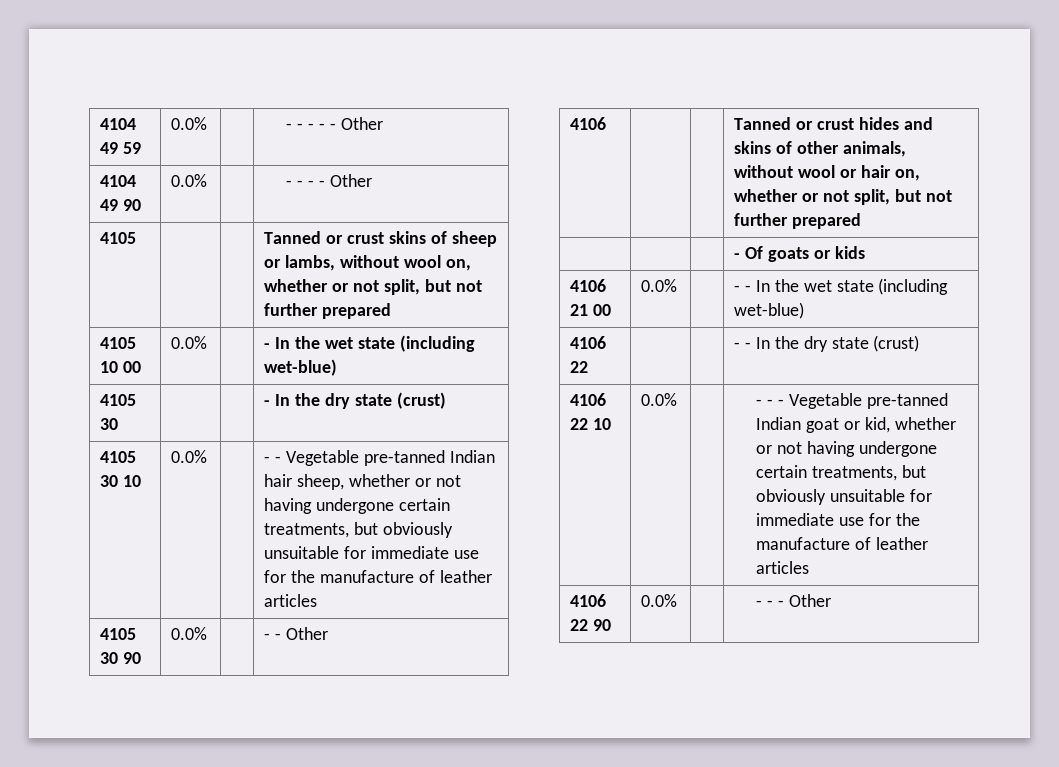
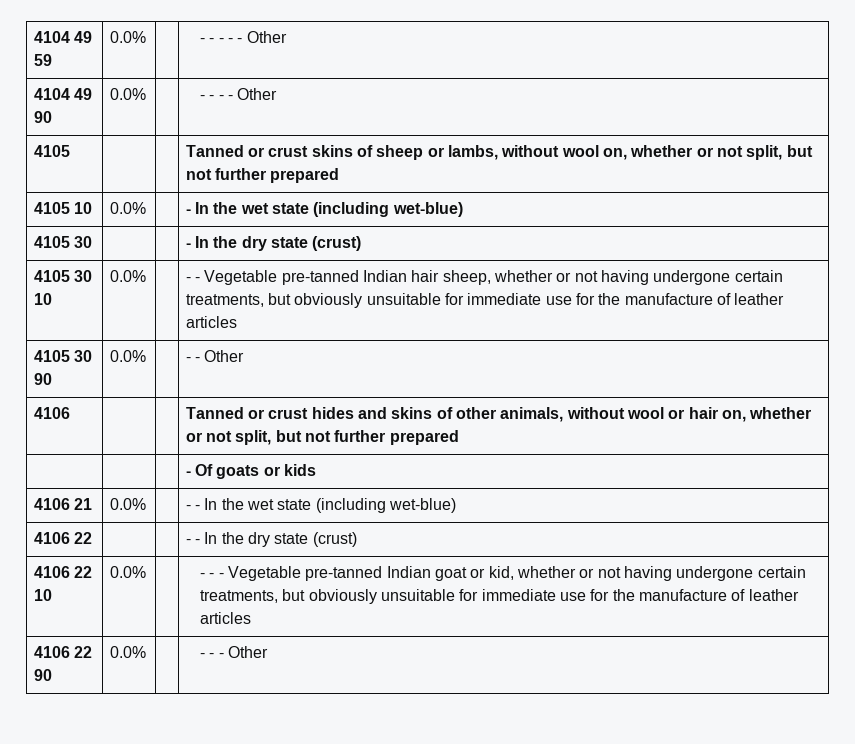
- 4105 10 00 | 0.0% | | - In the wet state (including wet-blue)
+ 4105 10 | 0.0% | | - In the wet state (including wet-blue)
- 4106 21 00 | 0.0% | | - - In the wet state (including wet-blue)
+ 4106 21 | 0.0% | | - - In the wet state (including wet-blue)

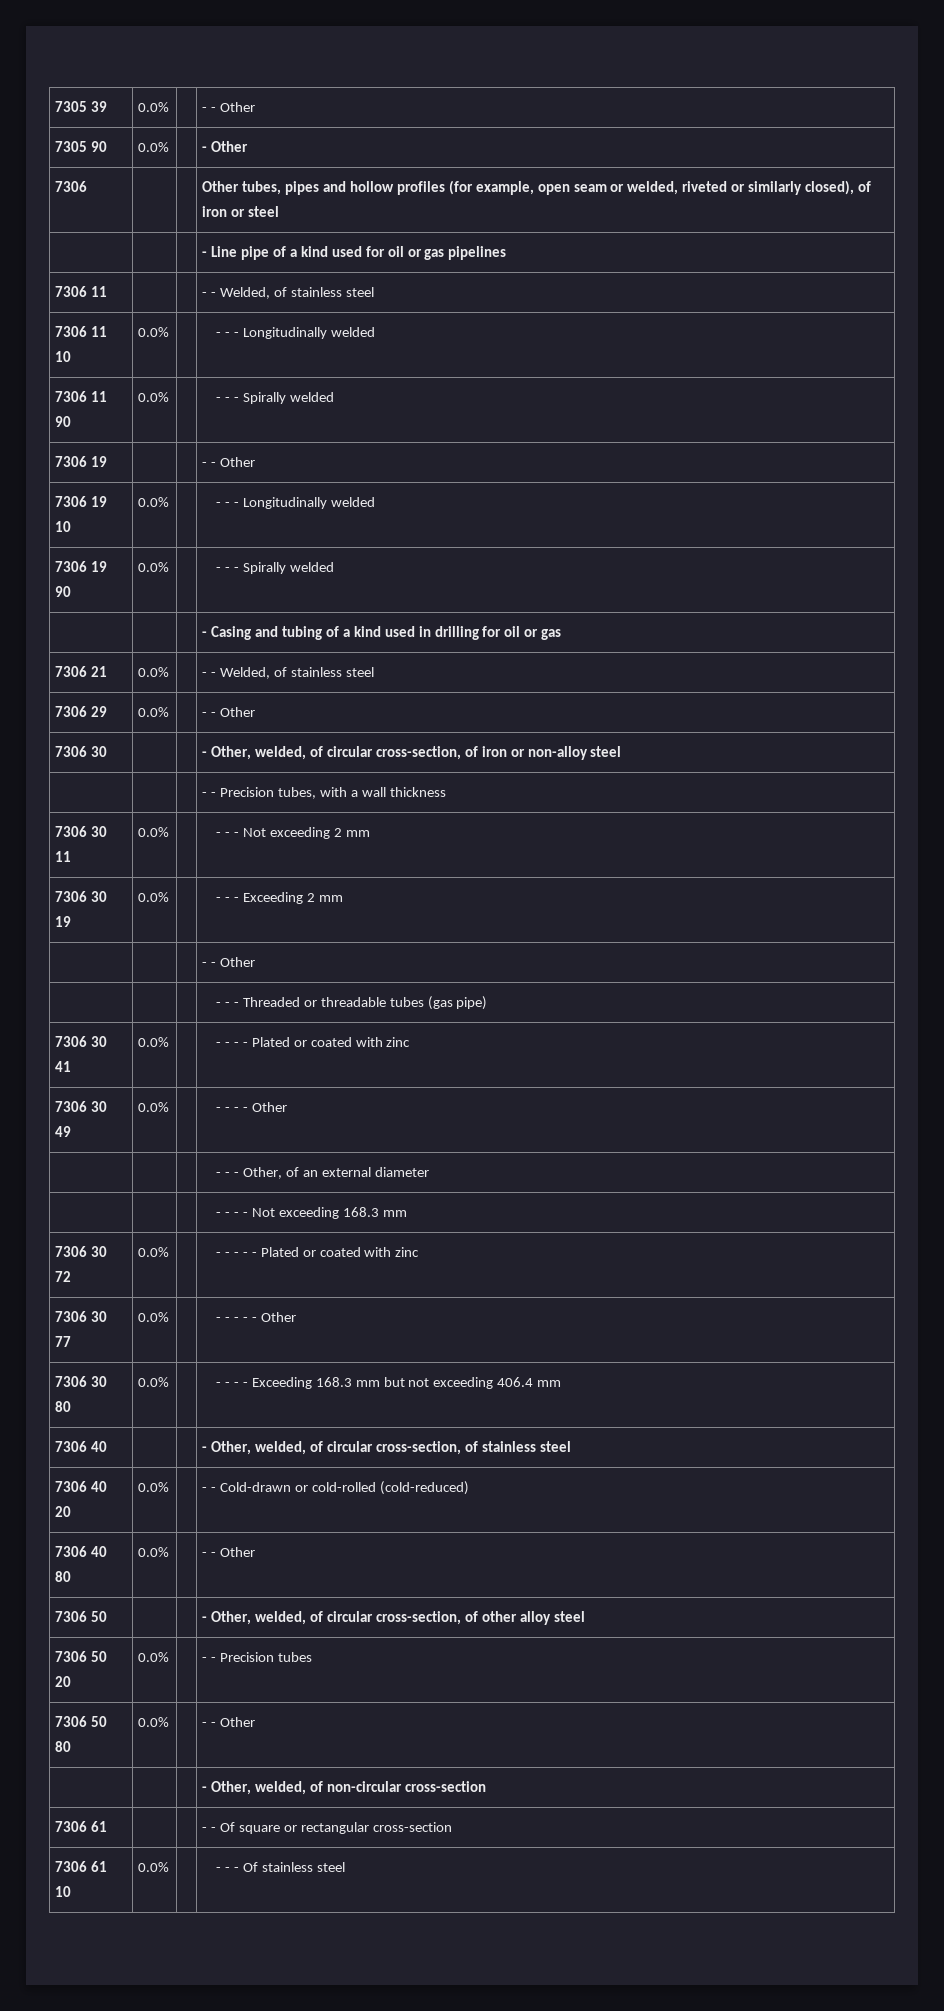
- 4104 49 59 | 0.0% | | - - - - - Other
+ 7305 39 | 0.0% | | - - Other
+ 7305 90 | 0.0% | | - Other
+ 7306 | | | Other tubes, pipes and hollow profiles (for example, open seam or welded, riveted or similarly closed), of iron or steel
+ | | | - Line pipe of a kind used for oil or gas pipelines
+ 7306 11 | | | - - Welded, of stainless steel
+ 7306 11 10 | 0.0% | | - - - Longitudinally welded
+ 7306 11 90 | 0.0% | | - - - Spirally welded
+ 7306 19 | | | - - Other
+ 7306 19 10 | 0.0% | | - - - Longitudinally welded
+ 7306 19 90 | 0.0% | | - - - Spirally welded
+ | | | - Casing and tubing of a kind used in drilling for oil or gas
+ 7306 21 | 0.0% | | - - Welded, of stainless steel
+ 7306 29 | 0.0% | | - - Other
+ 7306 30 | | | - Other, welded, of circular cross-section, of iron or non-alloy steel
+ | | | - - Precision tubes, with a wall thickness
+ 7306 30 11 | 0.0% | | - - - Not exceeding 2 mm
+ 7306 30 19 | 0.0% | | - - - Exceeding 2 mm
+ | | | - - Other
+ | | | - - - Threaded or threadable tubes (gas pipe)
+ 7306 30 41 | 0.0% | | - - - - Plated or coated with zinc
+ 7306 30 49 | 0.0% | | - - - - Other
+ | | | - - - Other, of an external diameter
+ | | | - - - - Not exceeding 168.3 mm
+ 7306 30 72 | 0.0% | | - - - - - Plated or coated with zinc
+ 7306 30 77 | 0.0% | | - - - - - Other
- 4104 49 90 | 0.0% | | - - - - Other
- 4105 | | | Tanned or crust skins of sheep or lambs, without wool on, whether or not split, but not further prepared
- 4105 10 | 0.0% | | - In the wet state (including wet-blue)
- 4105 30 | | | - In the dry state (crust)
- 4105 30 10 | 0.0% | | - - Vegetable pre-tanned Indian hair sheep, whether or not having undergone certain treatments, but obviously unsuitable for immediate use for the manufacture of leather articles
- 4105 30 90 | 0.0% | | - - Other
- 4106 | | | Tanned or crust hides and skins of other animals, without wool or hair on, whether or not split, but not further prepared
- | | | - Of goats or kids
- 4106 21 | 0.0% | | - - In the wet state (including wet-blue)
- 4106 22 | | | - - In the dry state (crust)
- 4106 22 10 | 0.0% | | - - - Vegetable pre-tanned Indian goat or kid, whether or not having undergone certain treatments, but obviously unsuitable for immediate use for the manufacture of leather articles
- 4106 22 90 | 0.0% | | - - - Other
+ 7306 30 80 | 0.0% | | - - - - Exceeding 168.3 mm but not exceeding 406.4 mm
+ 7306 40 | | | - Other, welded, of circular cross-section, of stainless steel
+ 7306 40 20 | 0.0% | | - - Cold-drawn or cold-rolled (cold-reduced)
+ 7306 40 80 | 0.0% | | - - Other
+ 7306 50 | | | - Other, welded, of circular cross-section, of other alloy steel
+ 7306 50 20 | 0.0% | | - - Precision tubes
+ 7306 50 80 | 0.0% | | - - Other
+ | | | - Other, welded, of non-circular cross-section
+ 7306 61 | | | - - Of square or rectangular cross-section
+ 7306 61 10 | 0.0% | | - - - Of stainless steel

